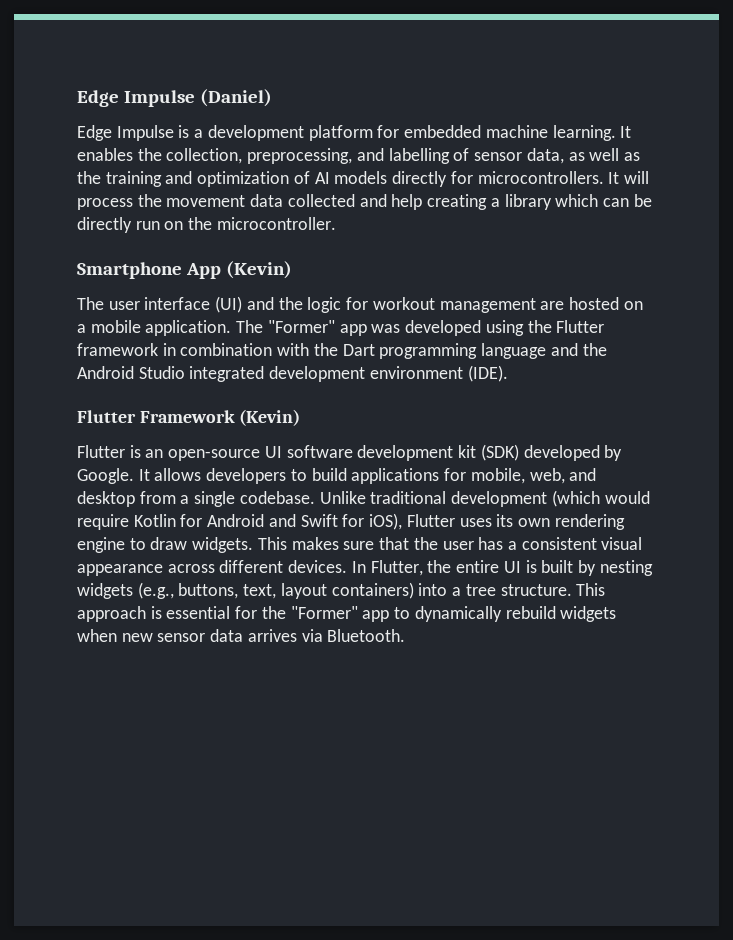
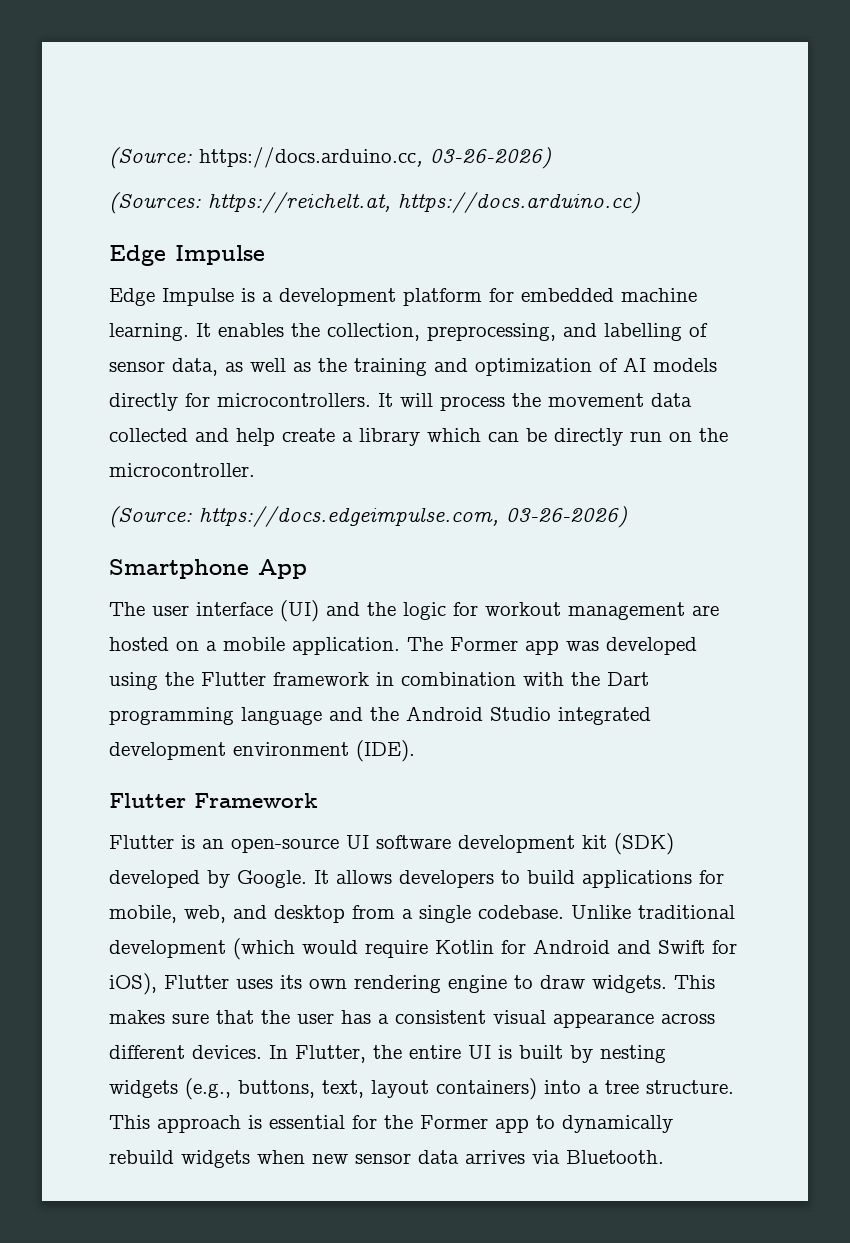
- Edge Impulse (Daniel)
+ (Source: https://docs.arduino.cc, 03-26-2026)
+ (Sources: https://reichelt.at, https://docs.arduino.cc)
+ Edge Impulse
- It will process the movement data collected and help creating a library which can be directly run on the microcontroller.
+ It will process the movement data collected and help create a library which can be directly run on the microcontroller.
+ (Source: https://docs.edgeimpulse.com, 03-26-2026)
- Smartphone App (Kevin)
+ Smartphone App
- The "Former" app was developed using the Flutter framework in combination with the Dart programming language and the Android Studio integrated development environment (IDE).
+ The Former app was developed using the Flutter framework in combination with the Dart programming language and the Android Studio integrated development environment (IDE).
- Flutter Framework (Kevin)
+ Flutter Framework
- This approach is essential for the "Former" app to dynamically rebuild widgets when new sensor data arrives via Bluetooth.
+ This approach is essential for the Former app to dynamically rebuild widgets when new sensor data arrives via Bluetooth.

